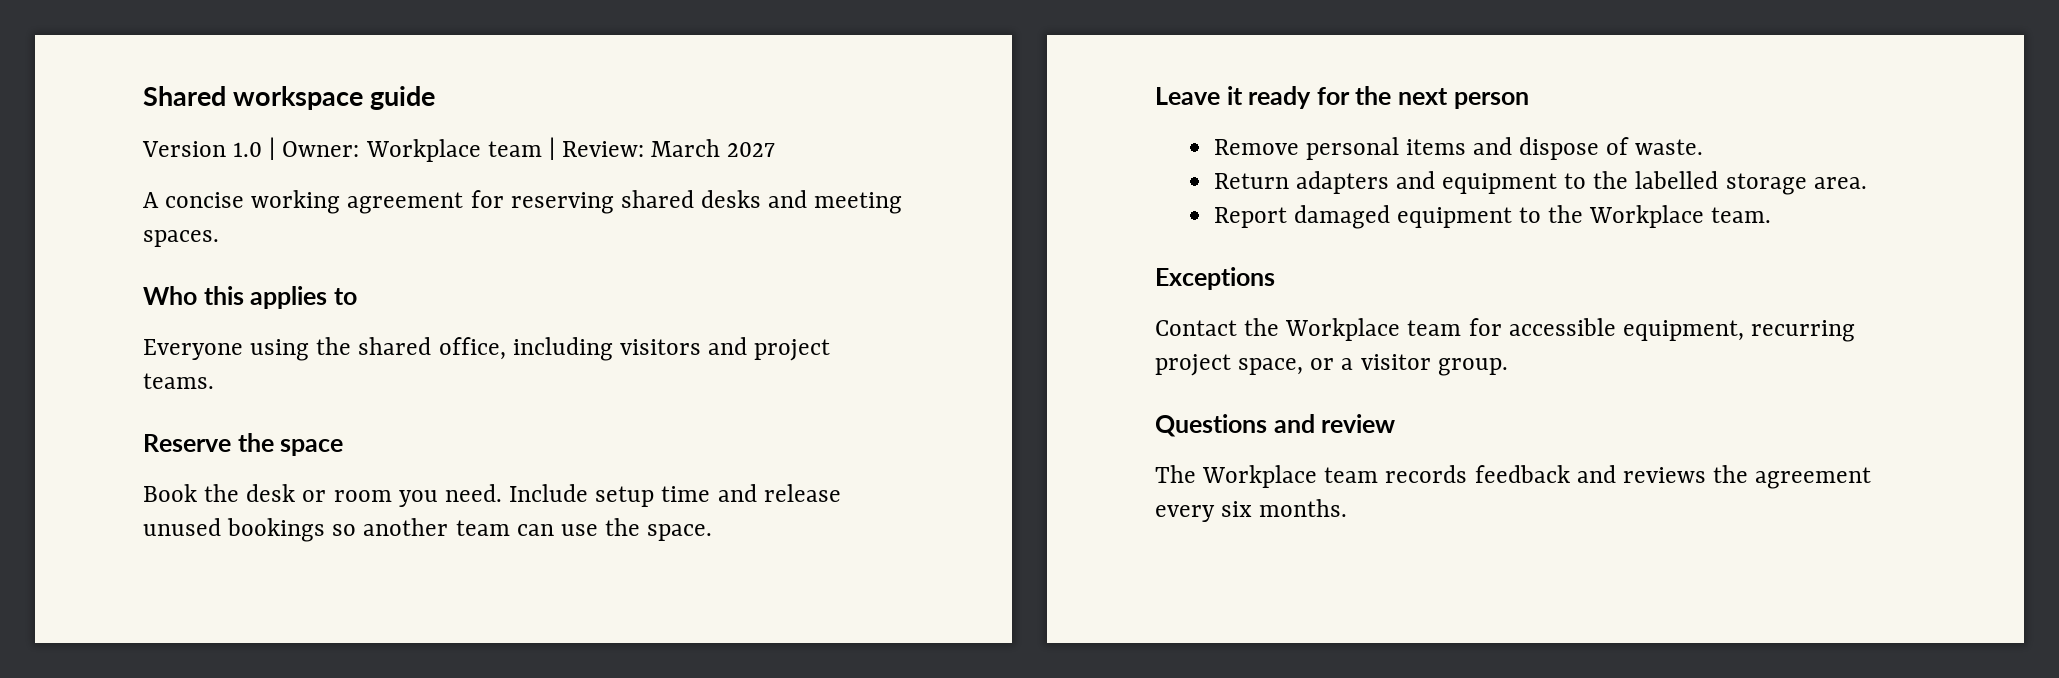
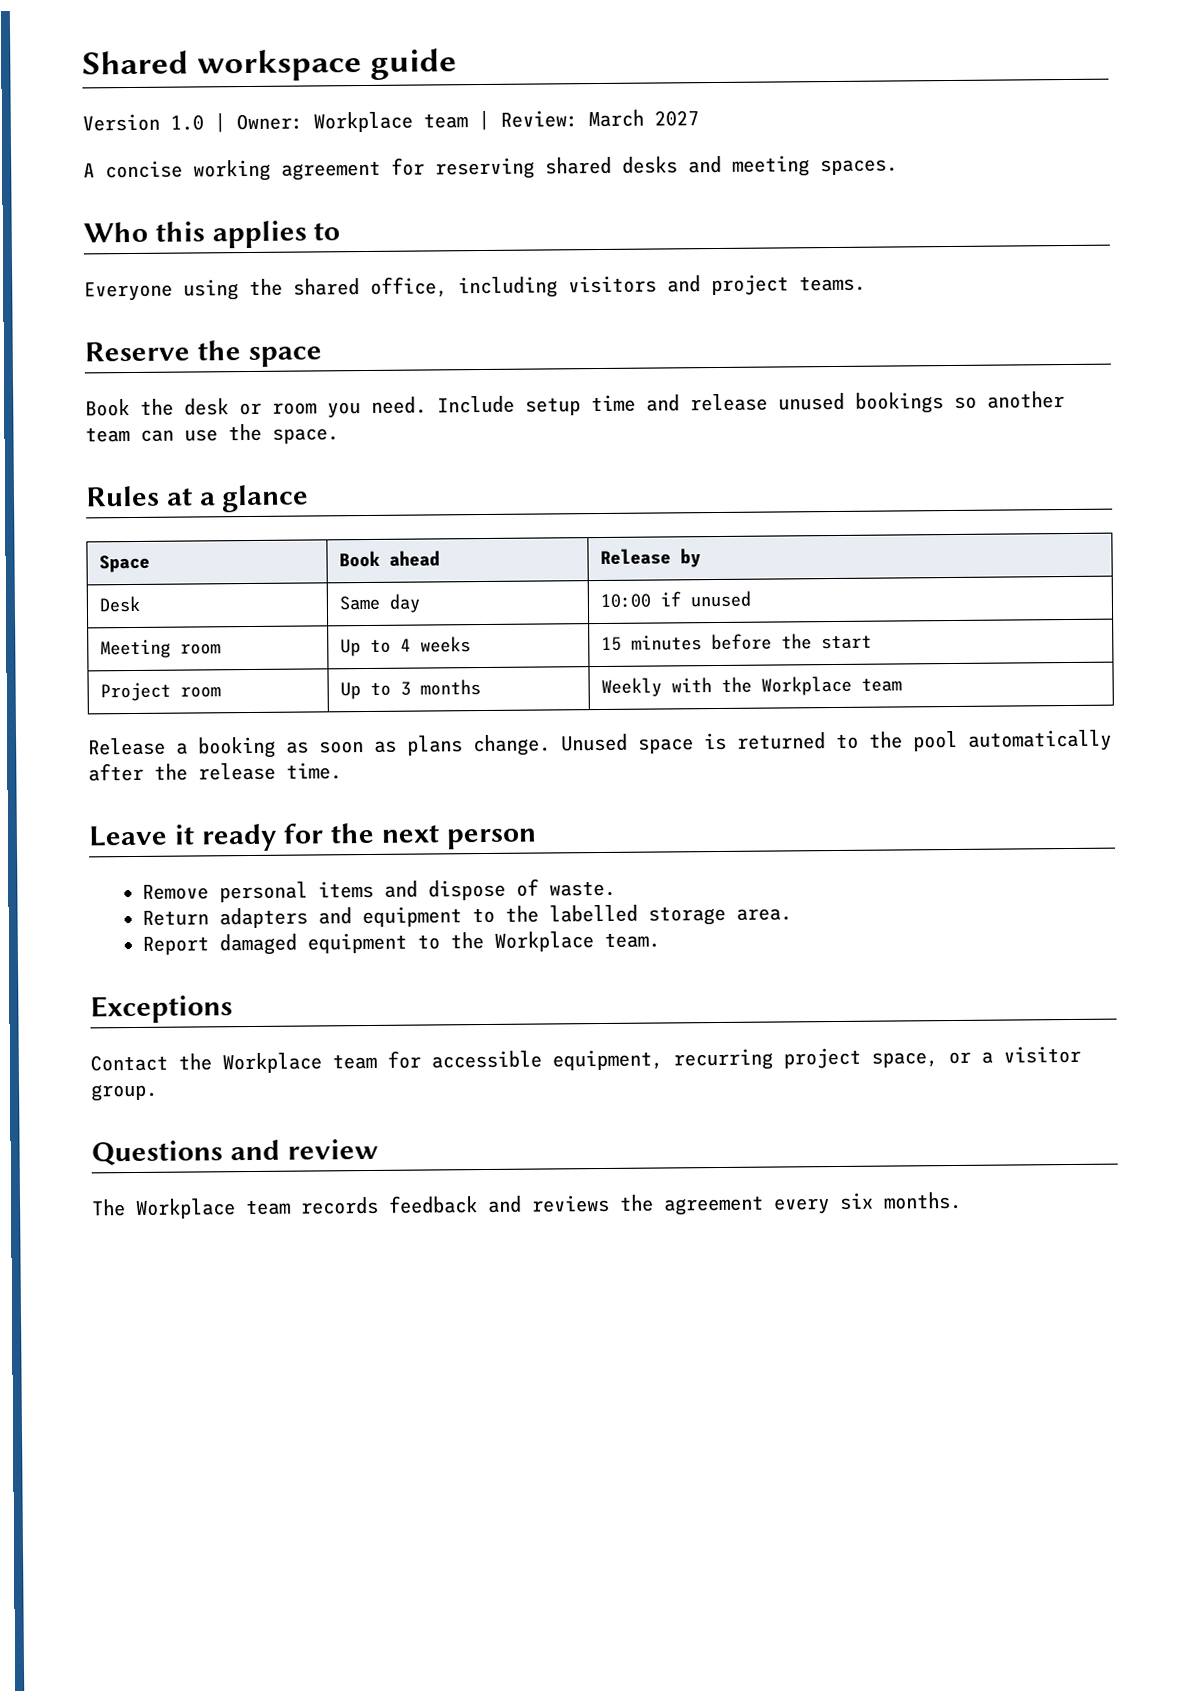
+ Rules at a glance
+ Space | Book ahead | Release by
+ Desk | Same day | 10:00 if unused
+ Meeting room | Up to 4 weeks | 15 minutes before the start
+ Project room | Up to 3 months | Weekly with the Workplace team
+ Release a booking as soon as plans change. Unused space is returned to the pool automatically after the release time.

